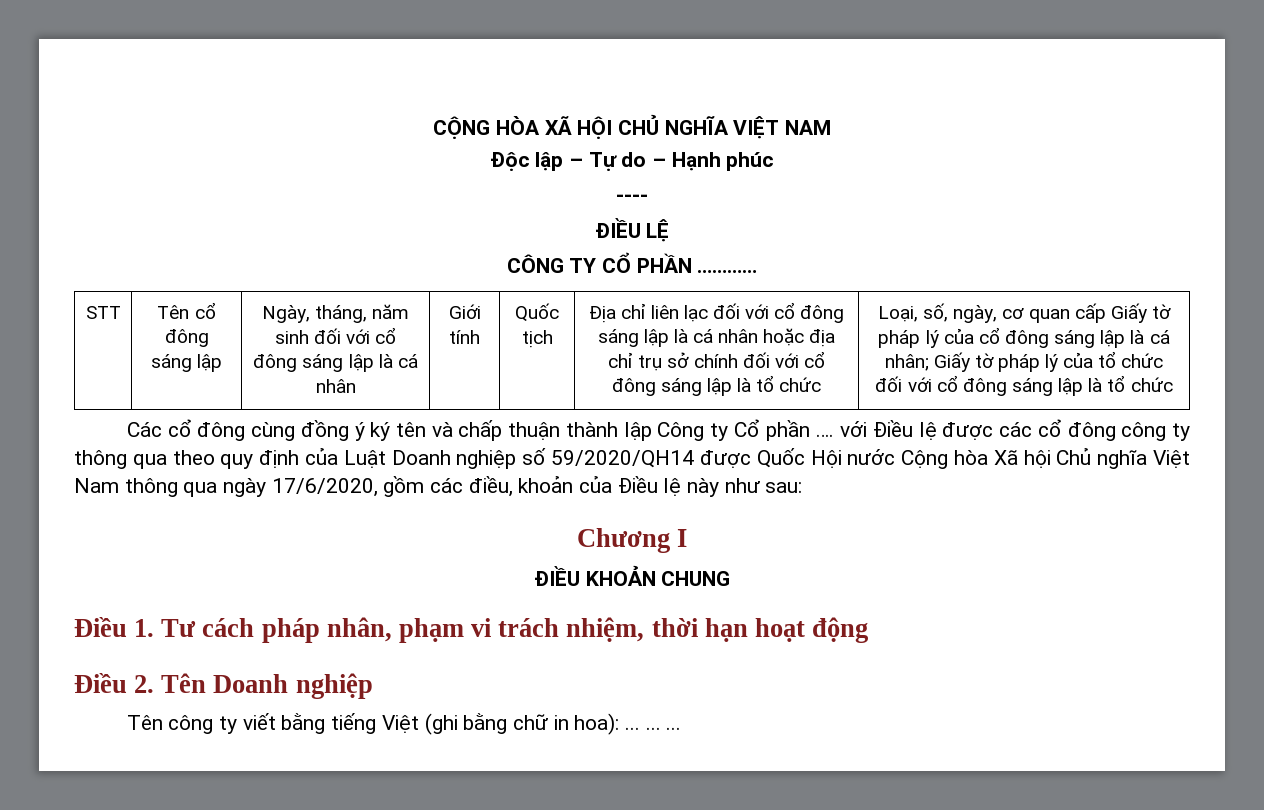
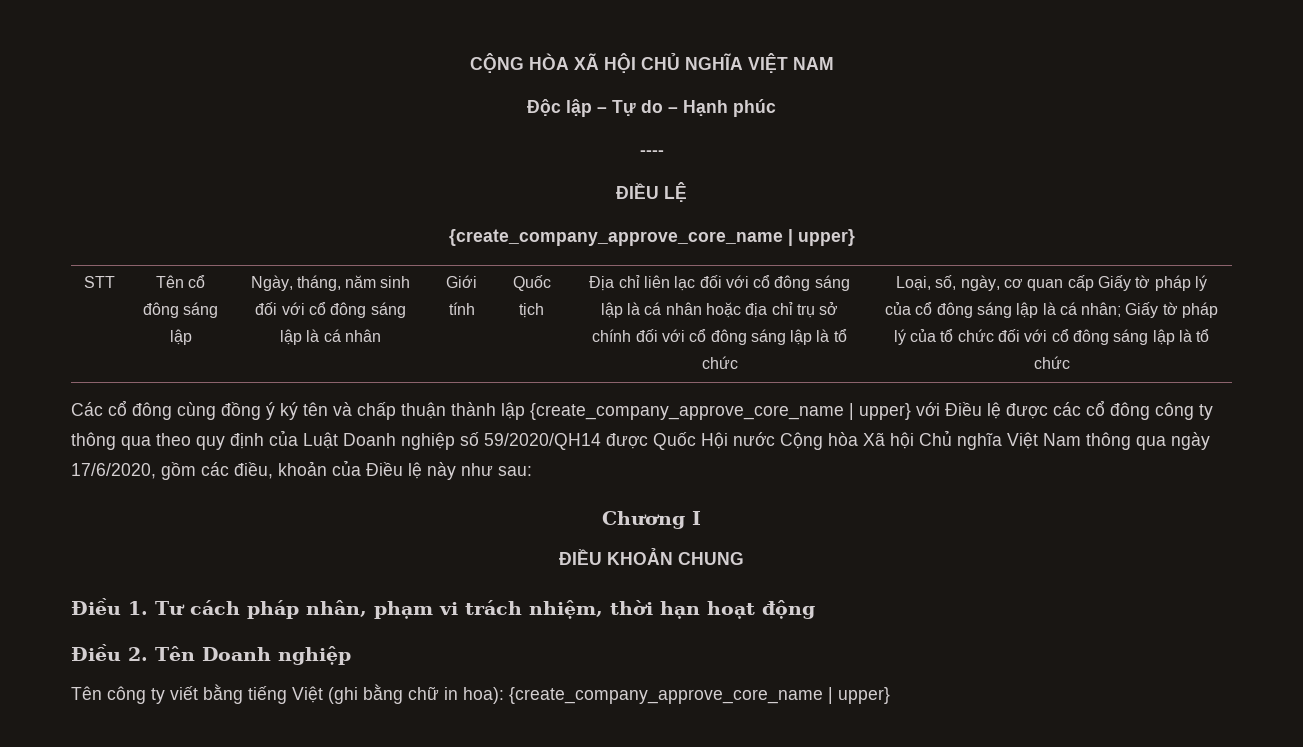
  ĐIỀU LỆ
- CÔNG TY CỔ PHẦN …………
+ {create_company_approve_core_name | upper}
- Các cổ đông cùng đồng ý ký tên và chấp thuận thành lập Công ty Cổ phần …. với Điều lệ được các cổ đông công ty thông qua theo quy định của Luật Doanh nghiệp số 59/2020/QH14 được Quốc Hội nước Cộng hòa Xã hội Chủ nghĩa Việt Nam thông qua ngày 17/6/2020, gồm các điều, khoản của Điều lệ này như sau:
+ Các cổ đông cùng đồng ý ký tên và chấp thuận thành lập {create_company_approve_core_name | upper} với Điều lệ được các cổ đông công ty thông qua theo quy định của Luật Doanh nghiệp số 59/2020/QH14 được Quốc Hội nước Cộng hòa Xã hội Chủ nghĩa Việt Nam thông qua ngày 17/6/2020, gồm các điều, khoản của Điều lệ này như sau:
- Tên công ty viết bằng tiếng Việt (ghi bằng chữ in hoa): ... ... ...
+ Tên công ty viết bằng tiếng Việt (ghi bằng chữ in hoa): {create_company_approve_core_name | upper}

